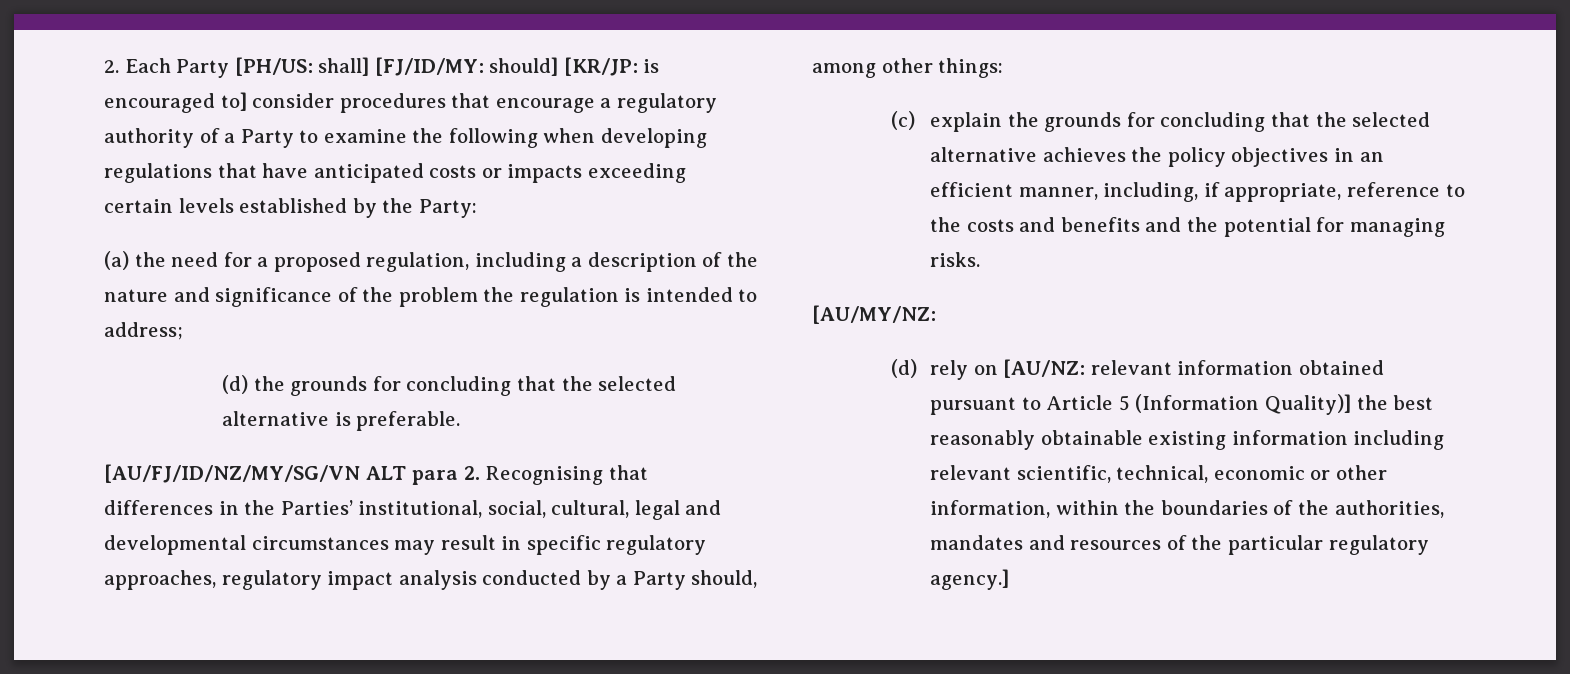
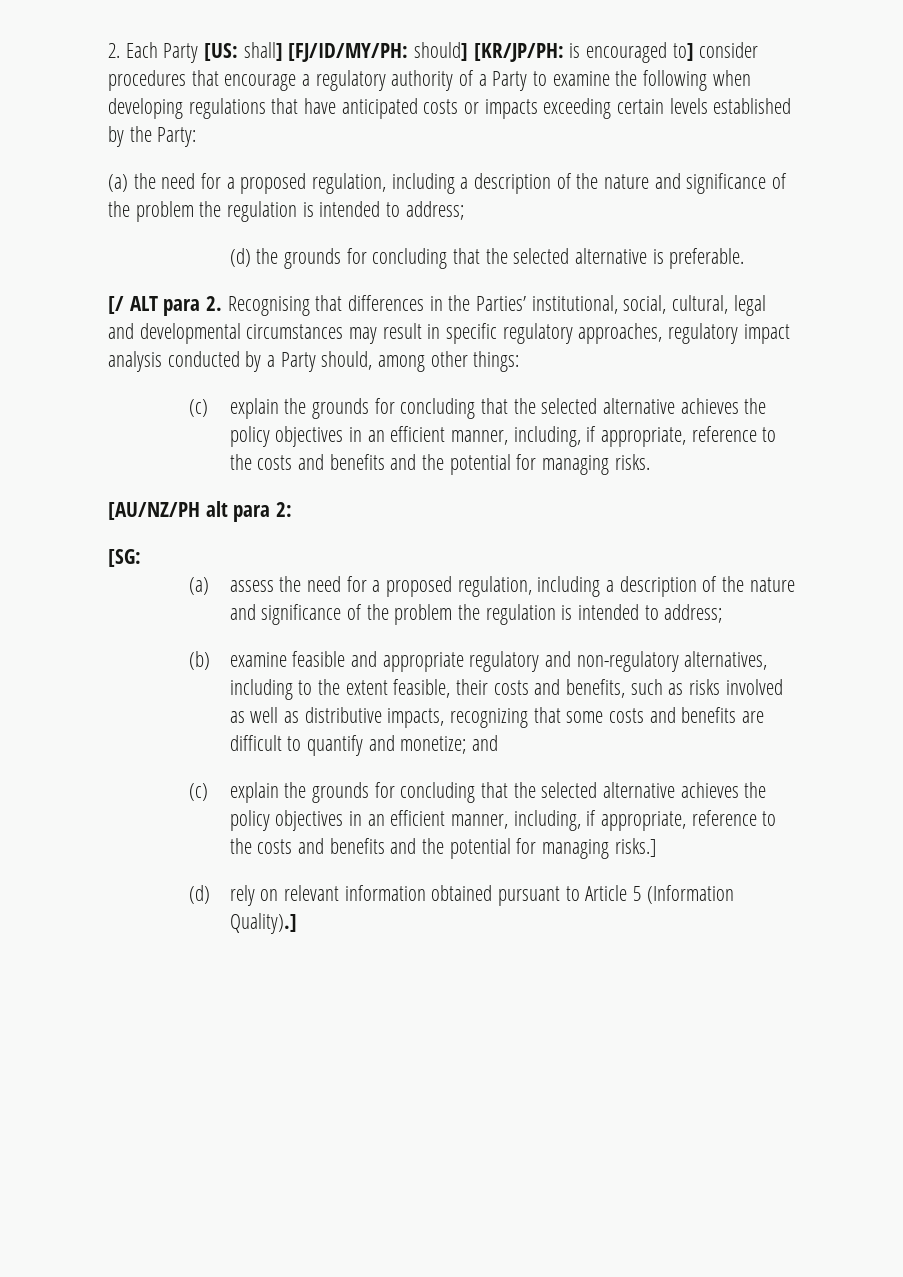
- 2. Each Party [PH/US: shall] [FJ/ID/MY: should] [KR/JP: is encouraged to] consider procedures that encourage a regulatory authority of a Party to examine the following when developing regulations that have anticipated costs or impacts exceeding certain levels established by the Party:
+ 2. Each Party [US: shall] [FJ/ID/MY/PH: should] [KR/JP/PH: is encouraged to] consider procedures that encourage a regulatory authority of a Party to examine the following when developing regulations that have anticipated costs or impacts exceeding certain levels established by the Party:
- [AU/FJ/ID/NZ/MY/SG/VN ALT para 2. Recognising that differences in the Parties’ institutional, social, cultural, legal and developmental circumstances may result in specific regulatory approaches, regulatory impact analysis conducted by a Party should, among other things:
+ [/ ALT para 2. Recognising that differences in the Parties’ institutional, social, cultural, legal and developmental circumstances may result in specific regulatory approaches, regulatory impact analysis conducted by a Party should, among other things:
- [AU/MY/NZ:
+ [AU/NZ/PH alt para 2:
+ [SG:
+ (a) assess the need for a proposed regulation, including a description of the nature and significance of the problem the regulation is intended to address;
+ (b) examine feasible and appropriate regulatory and non-regulatory alternatives, including to the extent feasible, their costs and benefits, such as risks involved as well as distributive impacts, recognizing that some costs and benefits are difficult to quantify and monetize; and
+ (c) explain the grounds for concluding that the selected alternative achieves the policy objectives in an efficient manner, including, if appropriate, reference to the costs and benefits and the potential for managing risks.]
- (d) rely on [AU/NZ: relevant information obtained pursuant to Article 5 (Information Quality)] the best reasonably obtainable existing information including relevant scientific, technical, economic or other information, within the boundaries of the authorities, mandates and resources of the particular regulatory agency.]
+ (d) rely on relevant information obtained pursuant to Article 5 (Information Quality).]

